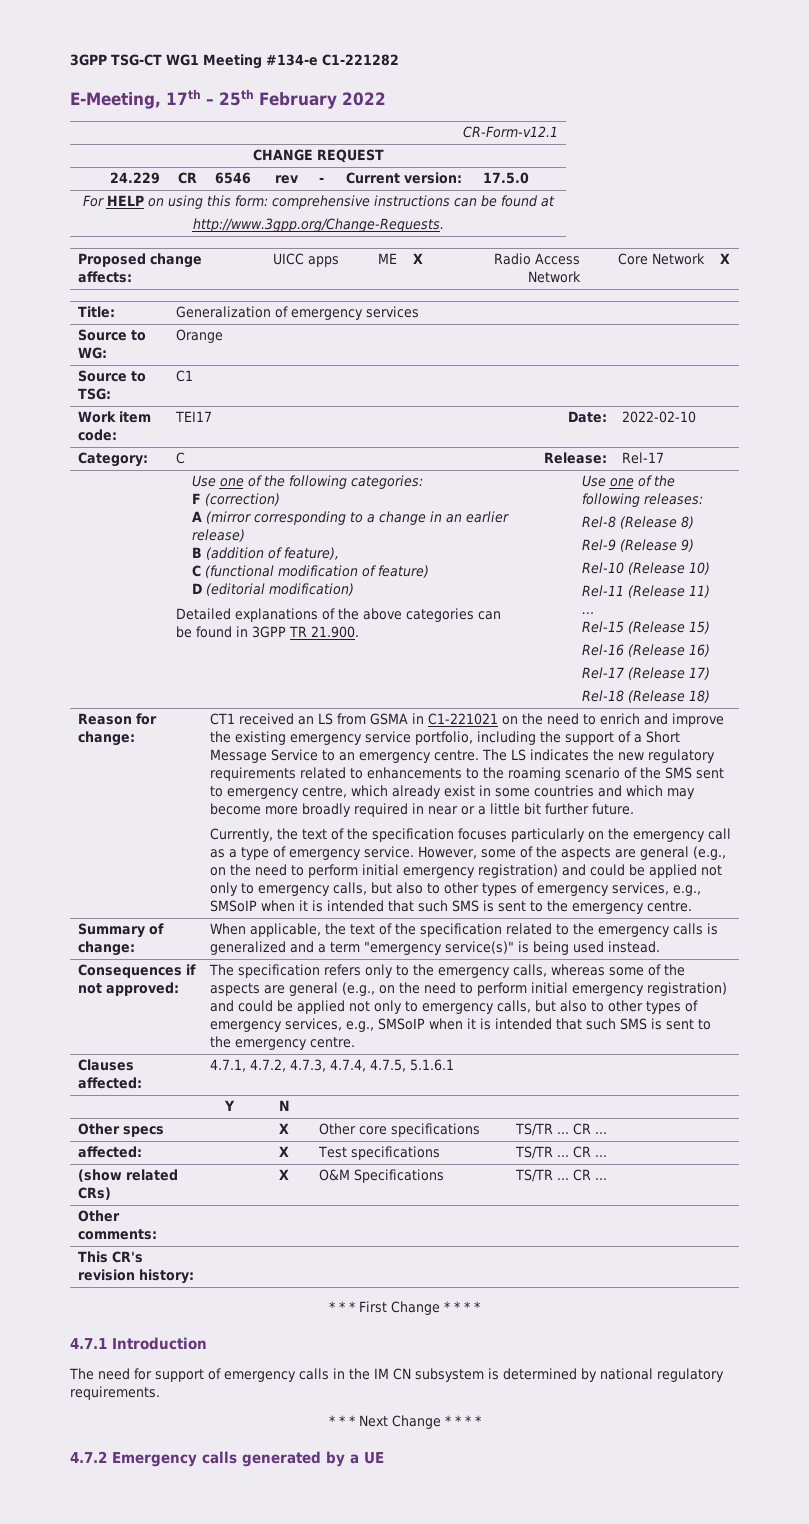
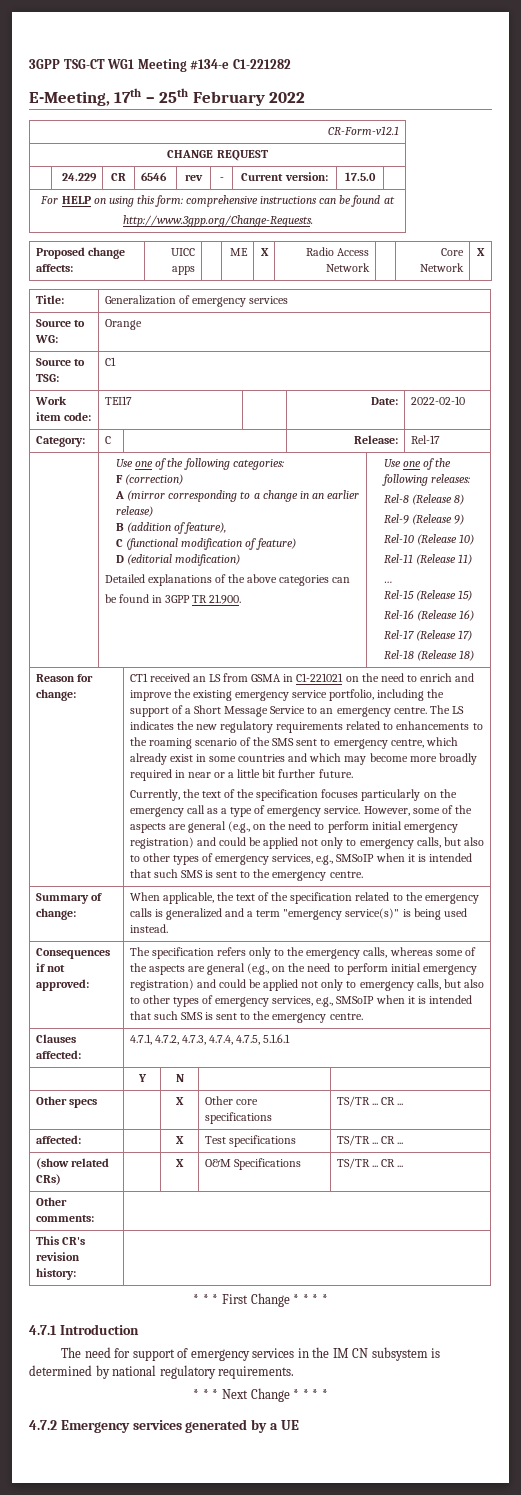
- The need for support of emergency calls in the IM CN subsystem is determined by national regulatory requirements.
+ The need for support of emergency services in the IM CN subsystem is determined by national regulatory requirements.
- 4.7.2 Emergency calls generated by a UE
+ 4.7.2 Emergency services generated by a UE

